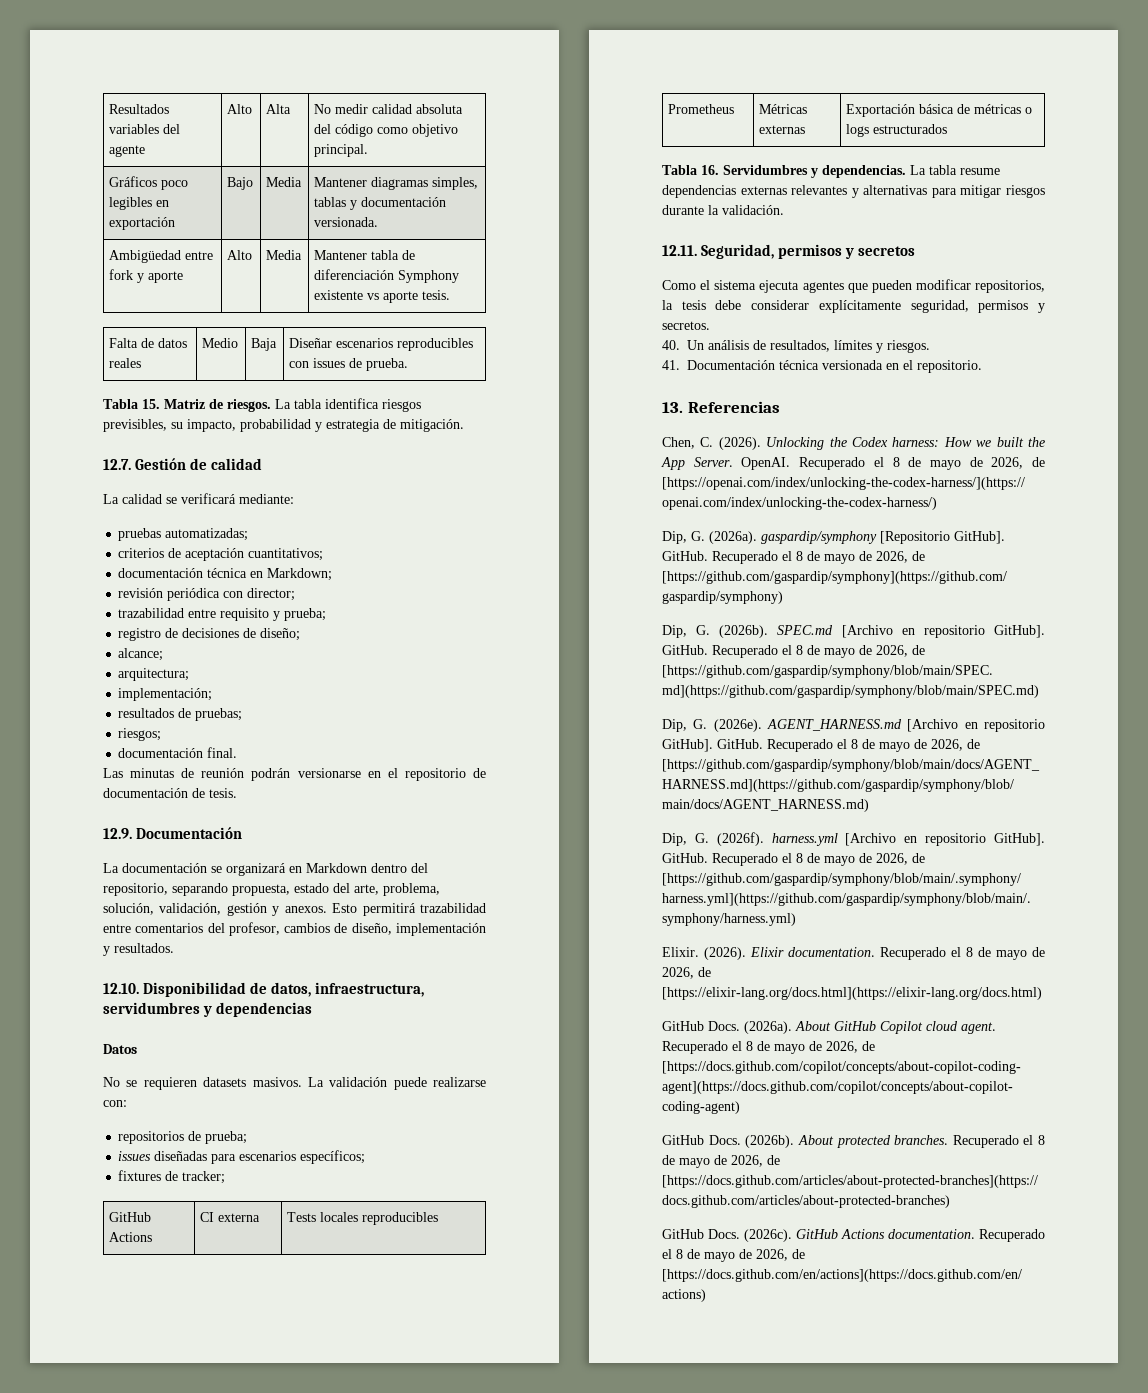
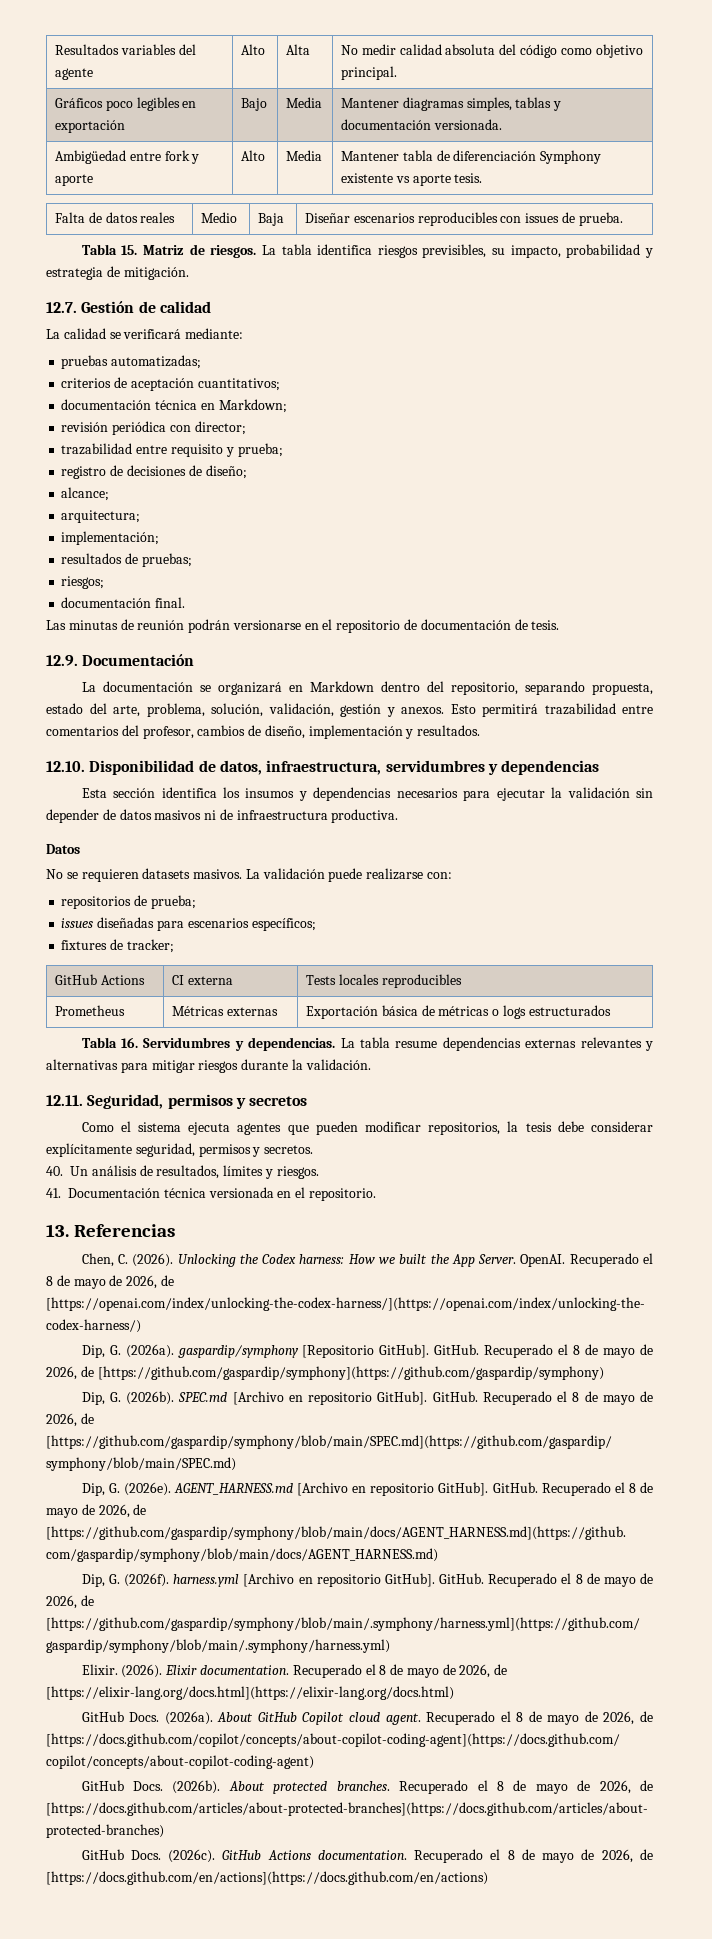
+ Esta sección identifica los insumos y dependencias necesarios para ejecutar la validación sin depender de datos masivos ni de infraestructura productiva.

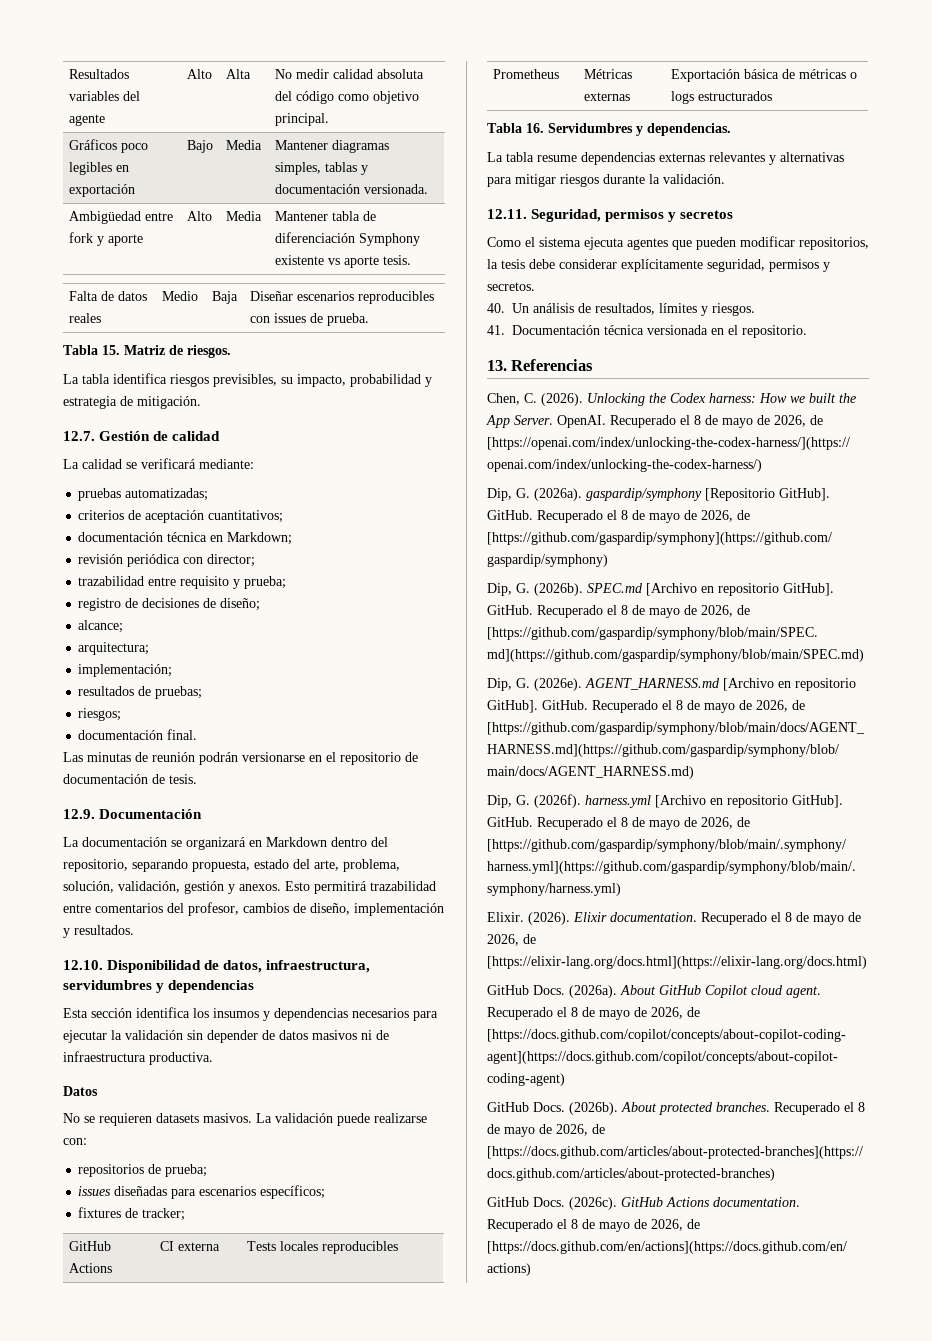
- Tabla 15. Matriz de riesgos. La tabla identifica riesgos previsibles, su impacto, probabilidad y estrategia de mitigación.
+ Tabla 15. Matriz de riesgos.
+ La tabla identifica riesgos previsibles, su impacto, probabilidad y estrategia de mitigación.
- Tabla 16. Servidumbres y dependencias. La tabla resume dependencias externas relevantes y alternativas para mitigar riesgos durante la validación.
+ Tabla 16. Servidumbres y dependencias.
+ La tabla resume dependencias externas relevantes y alternativas para mitigar riesgos durante la validación.

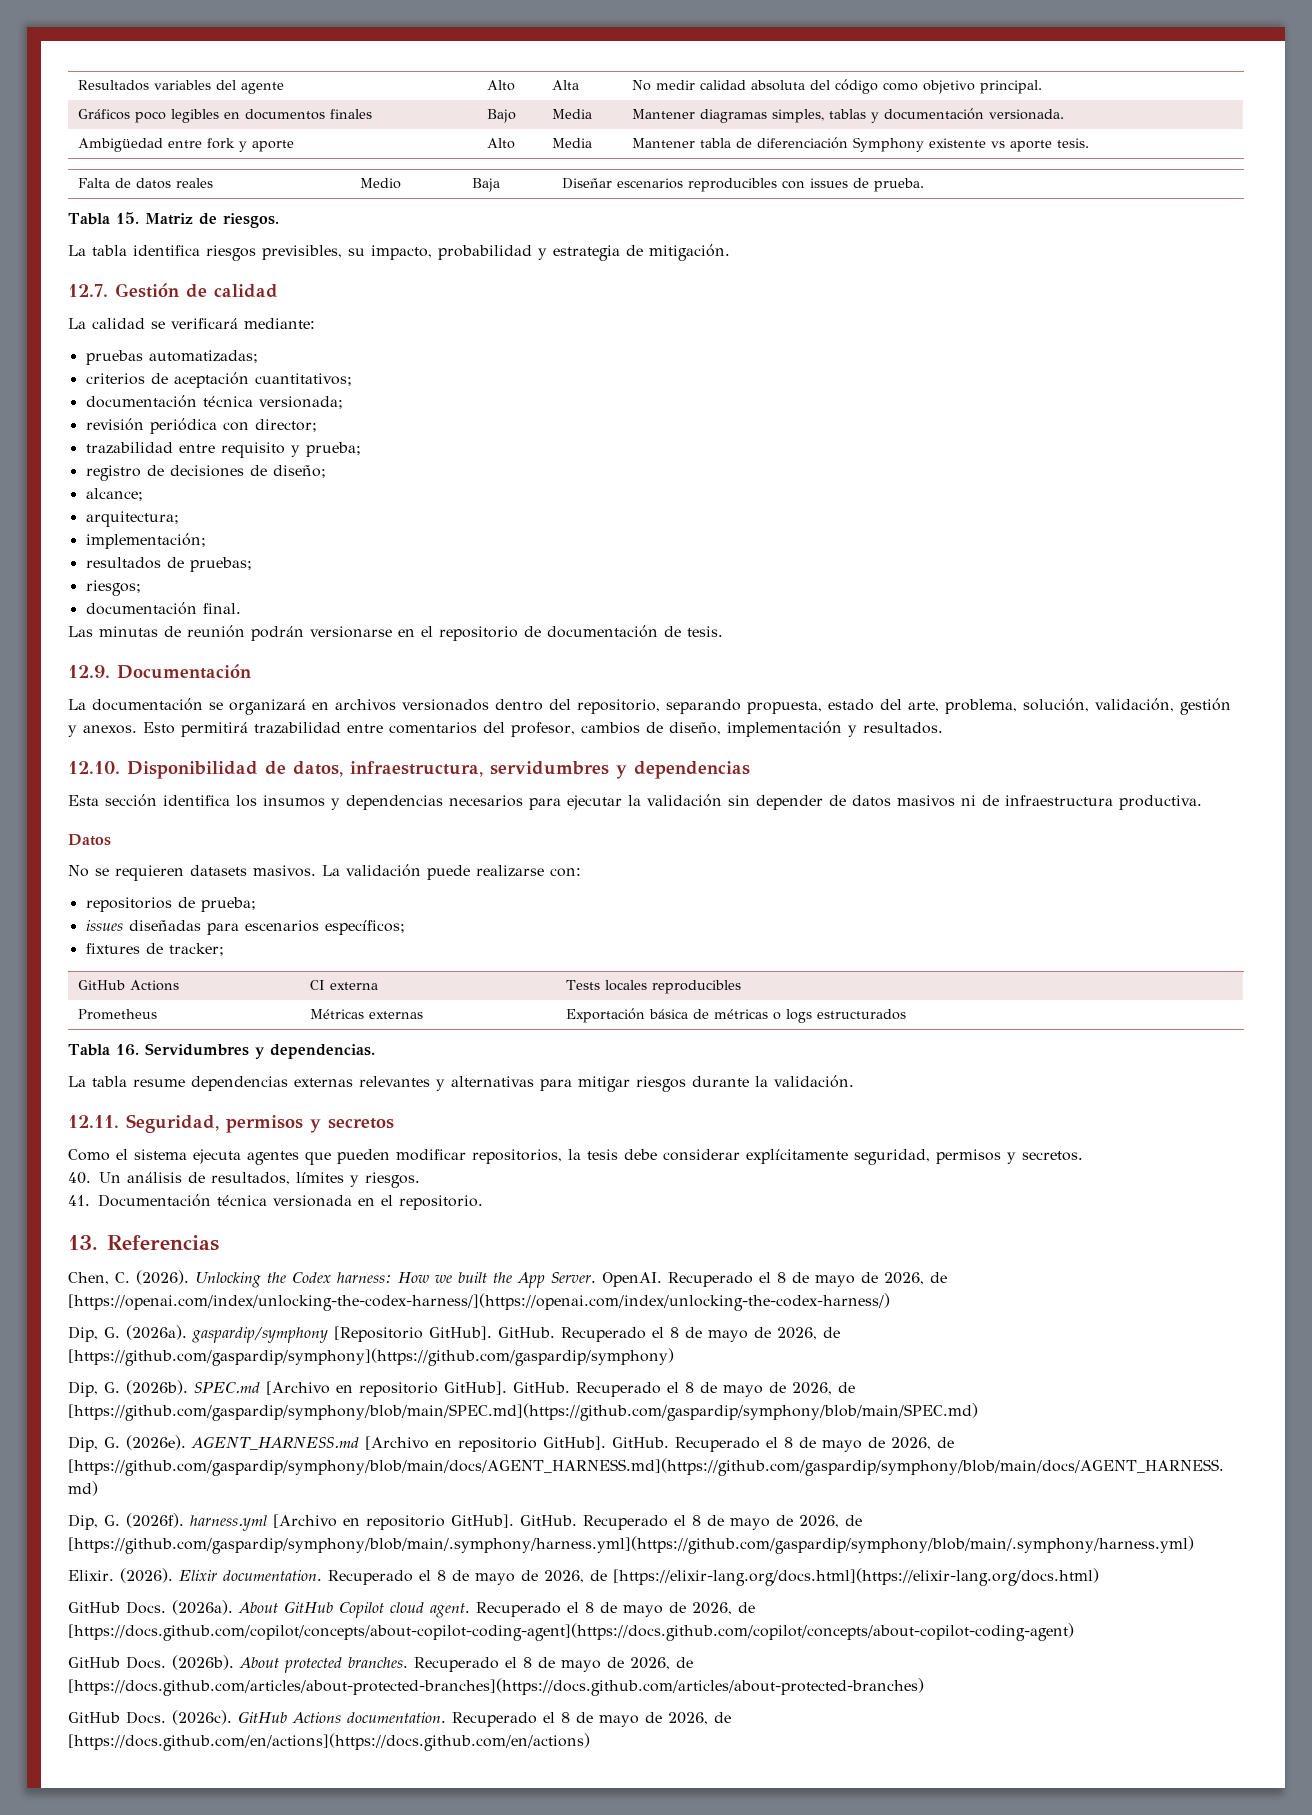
- Gráficos poco legibles en exportación | Bajo | Media | Mantener diagramas simples, tablas y documentación versionada.
+ Gráficos poco legibles en documentos finales | Bajo | Media | Mantener diagramas simples, tablas y documentación versionada.
- documentación técnica en Markdown;
+ documentación técnica versionada;
- La documentación se organizará en Markdown dentro del repositorio, separando propuesta, estado del arte, problema, solución, validación, gestión y anexos.
+ La documentación se organizará en archivos versionados dentro del repositorio, separando propuesta, estado del arte, problema, solución, validación, gestión y anexos.

